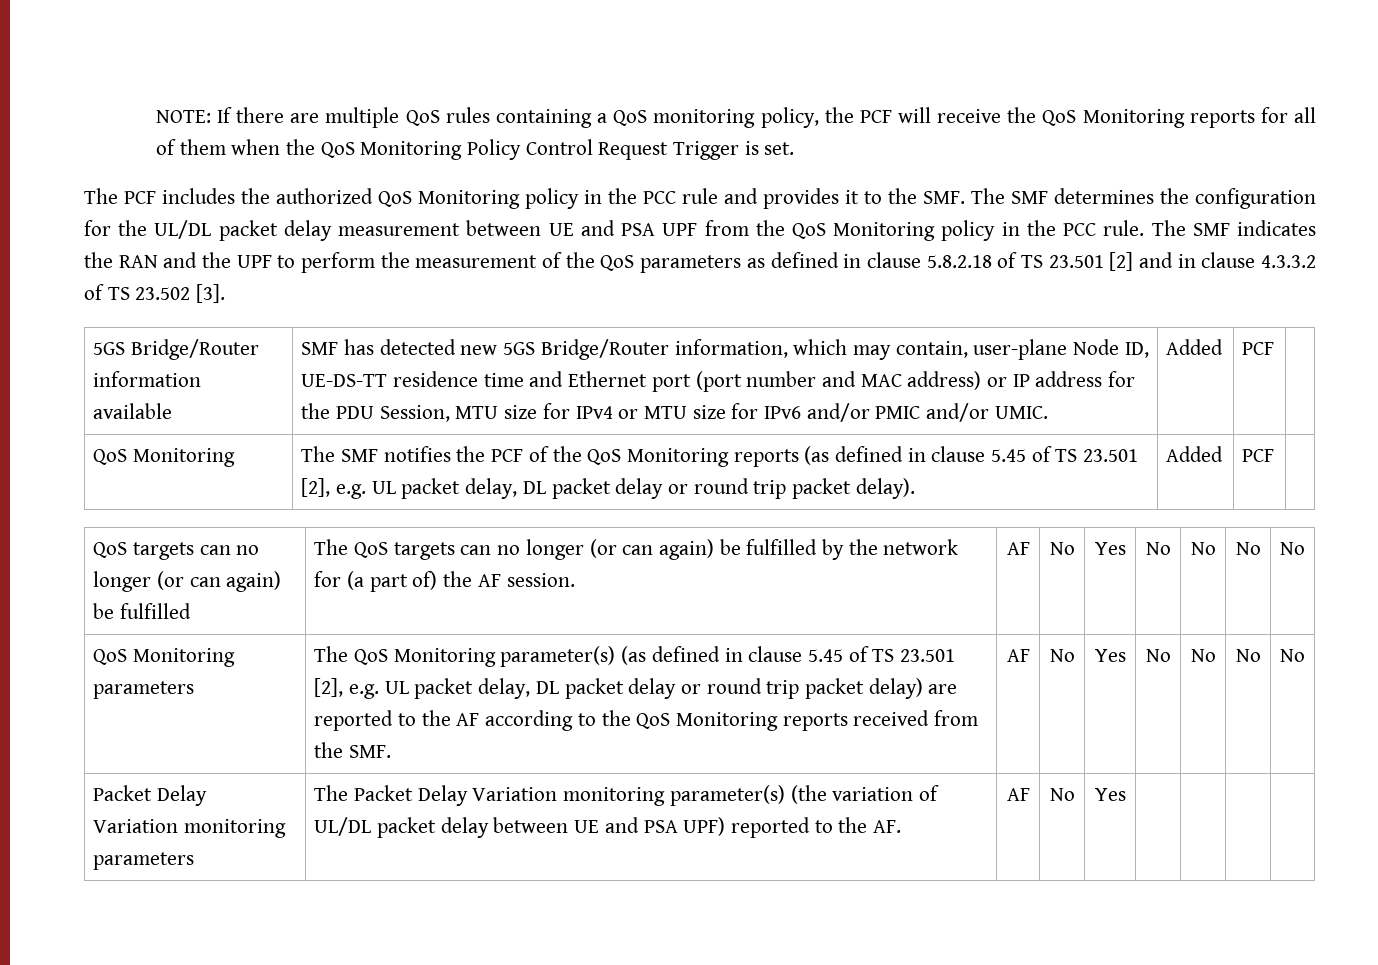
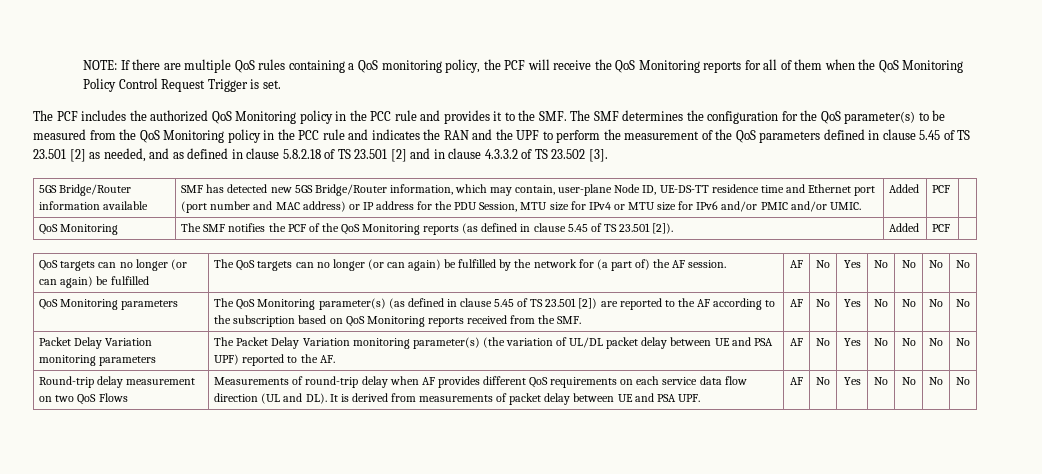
- The PCF includes the authorized QoS Monitoring policy in the PCC rule and provides it to the SMF. The SMF determines the configuration for the UL/DL packet delay measurement between UE and PSA UPF from the QoS Monitoring policy in the PCC rule. The SMF indicates the RAN and the UPF to perform the measurement of the QoS parameters as defined in clause 5.8.2.18 of TS 23.501 [2] and in clause 4.3.3.2 of TS 23.502 [3].
+ The PCF includes the authorized QoS Monitoring policy in the PCC rule and provides it to the SMF. The SMF determines the configuration for the QoS parameter(s) to be measured from the QoS Monitoring policy in the PCC rule and indicates the RAN and the UPF to perform the measurement of the QoS parameters defined in clause 5.45 of TS 23.501 [2] as needed, and as defined in clause 5.8.2.18 of TS 23.501 [2] and in clause 4.3.3.2 of TS 23.502 [3].
- QoS Monitoring | The SMF notifies the PCF of the QoS Monitoring reports (as defined in clause 5.45 of TS 23.501 [2], e.g. UL packet delay, DL packet delay or round trip packet delay). | Added | PCF |
+ QoS Monitoring | The SMF notifies the PCF of the QoS Monitoring reports (as defined in clause 5.45 of TS 23.501 [2]). | Added | PCF |
- The QoS Monitoring parameter(s) (as defined in clause 5.45 of TS 23.501 [2], e.g. UL packet delay, DL packet delay or round trip packet delay) are reported to the AF according to the QoS Monitoring reports received from the SMF.
+ The QoS Monitoring parameter(s) (as defined in clause 5.45 of TS 23.501 [2]) are reported to the AF according to the subscription based on QoS Monitoring reports received from the SMF.
- Packet Delay Variation monitoring parameters | The Packet Delay Variation monitoring parameter(s) (the variation of UL/DL packet delay between UE and PSA UPF) reported to the AF. | AF | No | Yes | | | |
+ Packet Delay Variation monitoring parameters | The Packet Delay Variation monitoring parameter(s) (the variation of UL/DL packet delay between UE and PSA UPF) reported to the AF. | AF | No | Yes | No | No | No | No
+ Round-trip delay measurement on two QoS Flows | Measurements of round-trip delay when AF provides different QoS requirements on each service data flow direction (UL and DL). It is derived from measurements of packet delay between UE and PSA UPF. | AF | No | Yes | No | No | No | No

